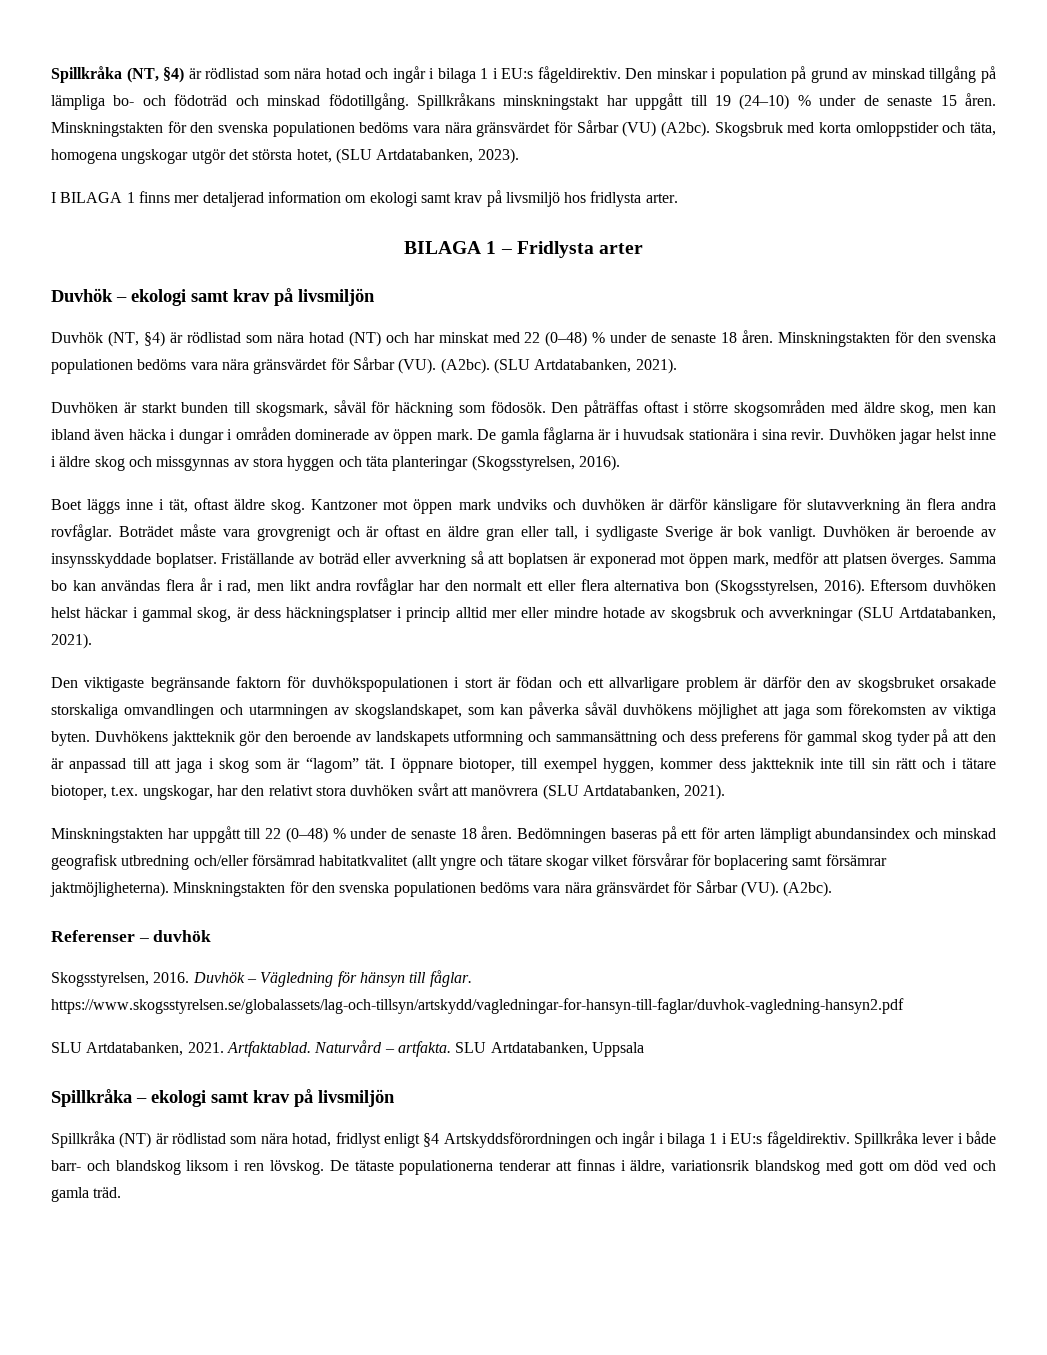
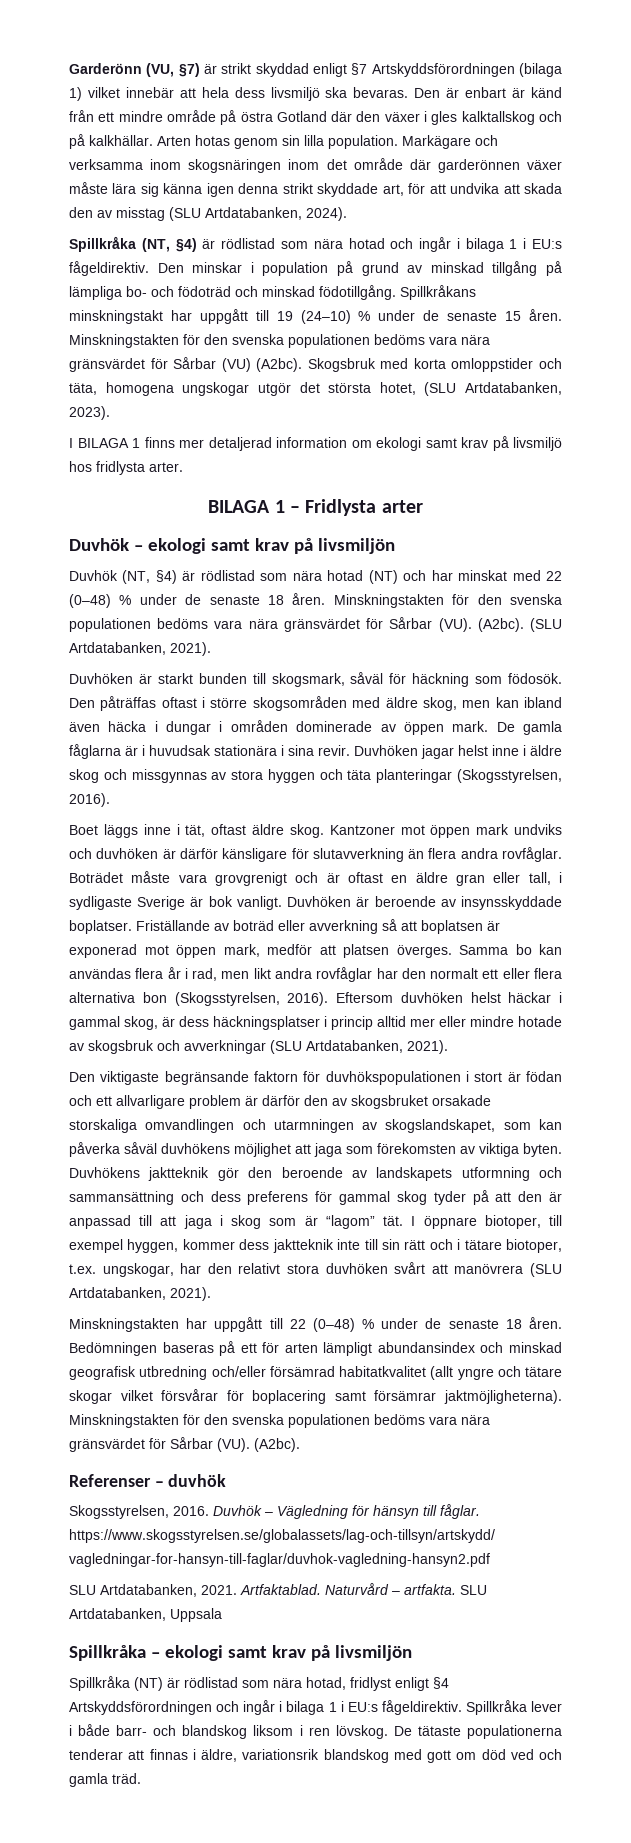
+ Garderönn (VU, §7) är strikt skyddad enligt §7 Artskyddsförordningen (bilaga 1) vilket innebär att hela dess livsmiljö ska bevaras. Den är enbart är känd från ett mindre område på östra Gotland där den växer i gles kalktallskog och på kalkhällar. Arten hotas genom sin lilla population. Markägare och verksamma inom skogsnäringen inom det område där garderönnen växer måste lära sig känna igen denna strikt skyddade art, för att undvika att skada den av misstag (SLU Artdatabanken, 2024).

